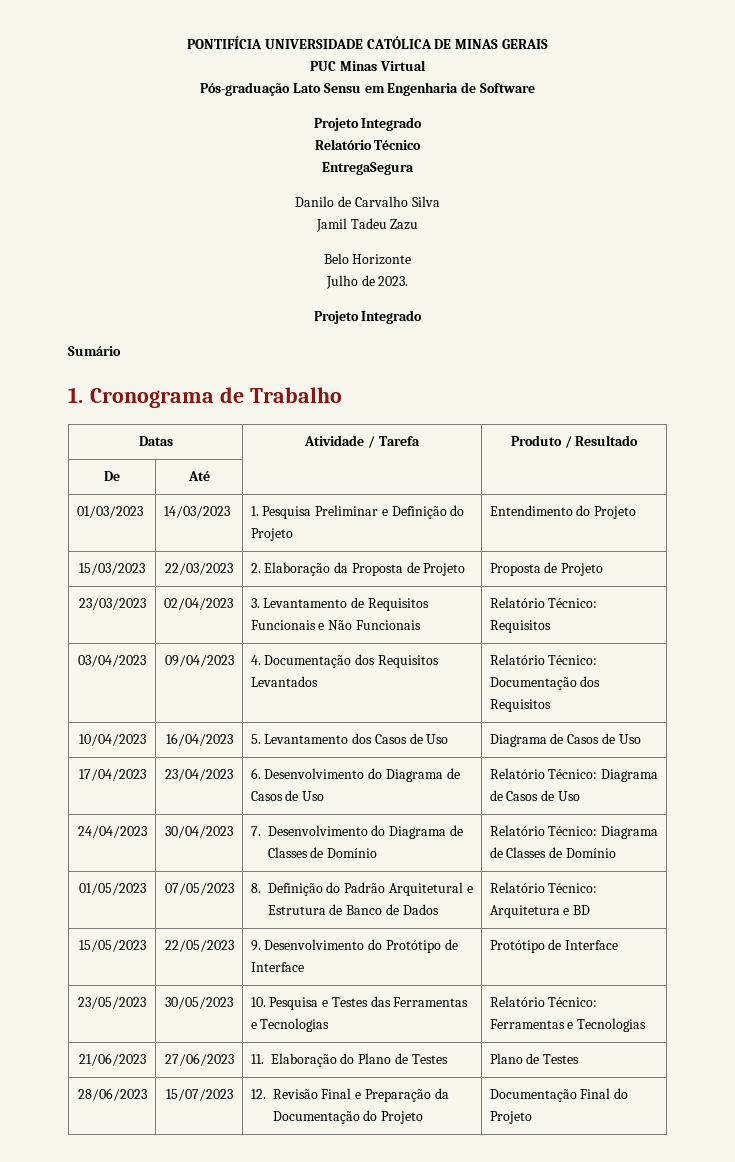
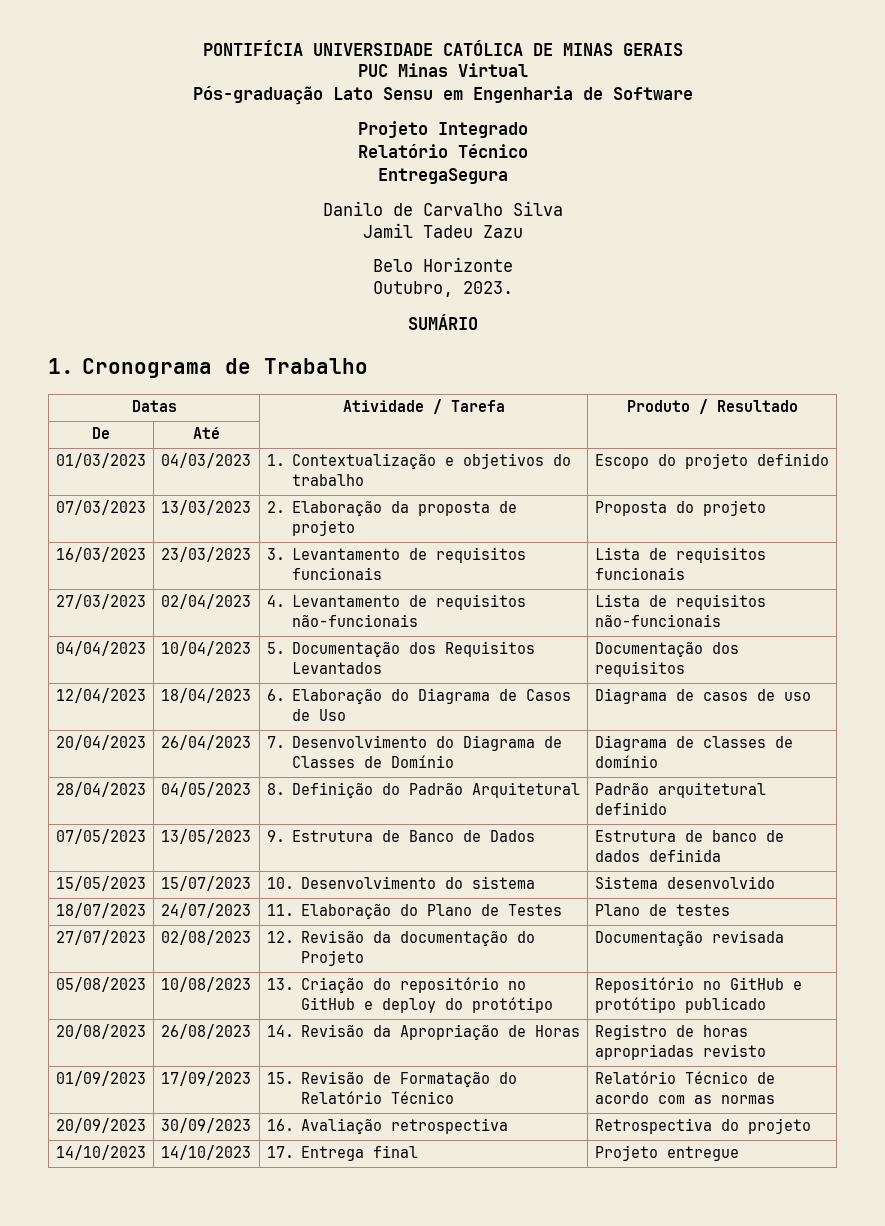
- Julho de 2023.
- Projeto Integrado
- Sumário
+ Outubro, 2023.
+ SUMÁRIO
- 01/03/2023 | 14/03/2023 | 1. Pesquisa Preliminar e Definição do Projeto | Entendimento do Projeto
- 15/03/2023 | 22/03/2023 | 2. Elaboração da Proposta de Projeto | Proposta de Projeto
- 23/03/2023 | 02/04/2023 | 3. Levantamento de Requisitos Funcionais e Não Funcionais | Relatório Técnico: Requisitos
- 03/04/2023 | 09/04/2023 | 4. Documentação dos Requisitos Levantados | Relatório Técnico: Documentação dos Requisitos
- 10/04/2023 | 16/04/2023 | 5. Levantamento dos Casos de Uso | Diagrama de Casos de Uso
- 17/04/2023 | 23/04/2023 | 6. Desenvolvimento do Diagrama de Casos de Uso | Relatório Técnico: Diagrama de Casos de Uso
- 24/04/2023 | 30/04/2023 | 7. Desenvolvimento do Diagrama de Classes de Domínio | Relatório Técnico: Diagrama de Classes de Domínio
- 01/05/2023 | 07/05/2023 | 8. Definição do Padrão Arquitetural e Estrutura de Banco de Dados | Relatório Técnico: Arquitetura e BD
- 15/05/2023 | 22/05/2023 | 9. Desenvolvimento do Protótipo de Interface | Protótipo de Interface
- 23/05/2023 | 30/05/2023 | 10. Pesquisa e Testes das Ferramentas e Tecnologias | Relatório Técnico: Ferramentas e Tecnologias
- 21/06/2023 | 27/06/2023 | 11. Elaboração do Plano de Testes | Plano de Testes
- 28/06/2023 | 15/07/2023 | 12. Revisão Final e Preparação da Documentação do Projeto | Documentação Final do Projeto
+ 01/03/2023 | 04/03/2023 | 1. Contextualização e objetivos do trabalho | Escopo do projeto definido
+ 07/03/2023 | 13/03/2023 | 2. Elaboração da proposta de projeto | Proposta do projeto
+ 16/03/2023 | 23/03/2023 | 3. Levantamento de requisitos funcionais | Lista de requisitos funcionais
+ 27/03/2023 | 02/04/2023 | 4. Levantamento de requisitos não-funcionais | Lista de requisitos não-funcionais
+ 04/04/2023 | 10/04/2023 | 5. Documentação dos Requisitos Levantados | Documentação dos requisitos
+ 12/04/2023 | 18/04/2023 | 6. Elaboração do Diagrama de Casos de Uso | Diagrama de casos de uso
+ 20/04/2023 | 26/04/2023 | 7. Desenvolvimento do Diagrama de Classes de Domínio | Diagrama de classes de domínio
+ 28/04/2023 | 04/05/2023 | 8. Definição do Padrão Arquitetural | Padrão arquitetural definido
+ 07/05/2023 | 13/05/2023 | 9. Estrutura de Banco de Dados | Estrutura de banco de dados definida
+ 15/05/2023 | 15/07/2023 | 10. Desenvolvimento do sistema | Sistema desenvolvido
+ 18/07/2023 | 24/07/2023 | 11. Elaboração do Plano de Testes | Plano de testes
+ 27/07/2023 | 02/08/2023 | 12. Revisão da documentação do Projeto | Documentação revisada
+ 05/08/2023 | 10/08/2023 | 13. Criação do repositório no GitHub e deploy do protótipo | Repositório no GitHub e protótipo publicado
+ 20/08/2023 | 26/08/2023 | 14. Revisão da Apropriação de Horas | Registro de horas apropriadas revisto
+ 01/09/2023 | 17/09/2023 | 15. Revisão de Formatação do Relatório Técnico | Relatório Técnico de acordo com as normas
+ 20/09/2023 | 30/09/2023 | 16. Avaliação retrospectiva | Retrospectiva do projeto
+ 14/10/2023 | 14/10/2023 | 17. Entrega final | Projeto entregue

